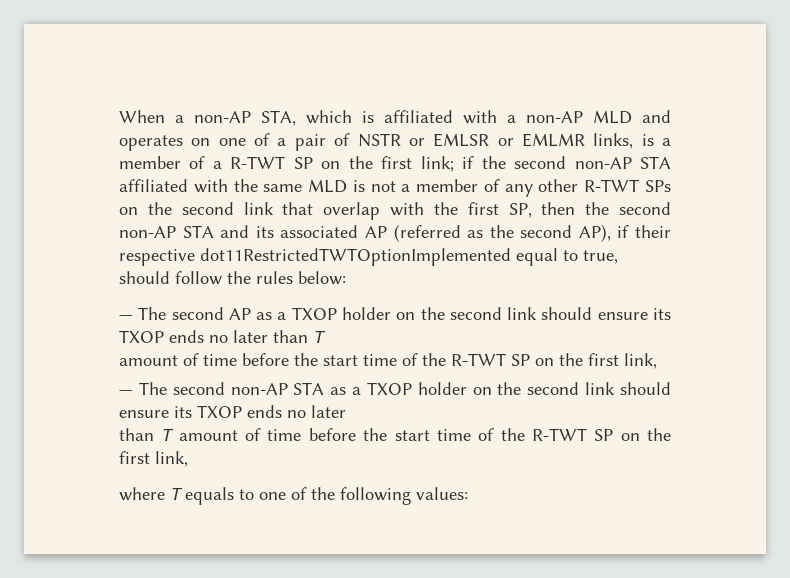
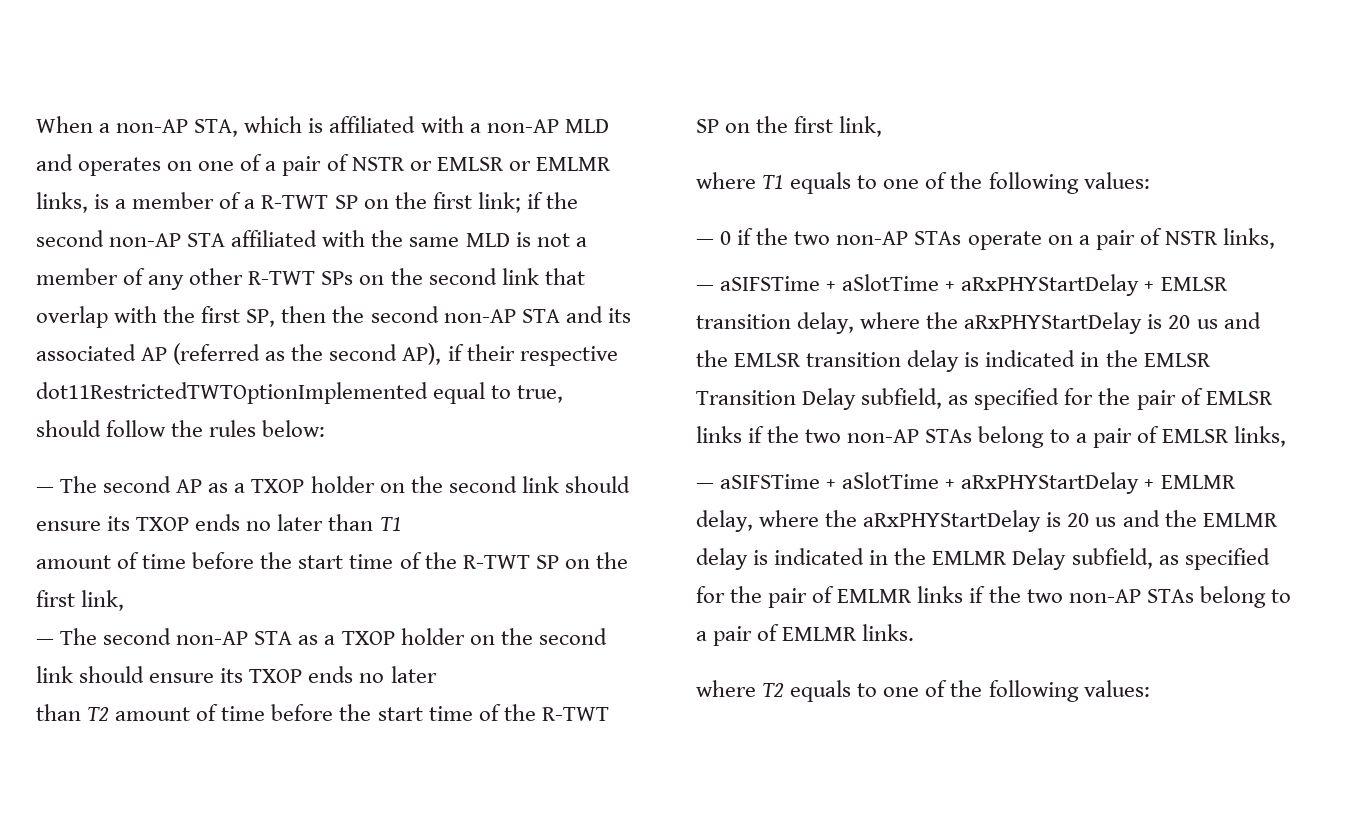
- — The second AP as a TXOP holder on the second link should ensure its TXOP ends no later than T
+ — The second AP as a TXOP holder on the second link should ensure its TXOP ends no later than T1
- than T amount of time before the start time of the R-TWT SP on the first link,
+ than T2 amount of time before the start time of the R-TWT SP on the first link,
- where T equals to one of the following values:
+ where T1 equals to one of the following values:
+ — 0 if the two non-AP STAs operate on a pair of NSTR links,
+ — aSIFSTime + aSlotTime + aRxPHYStartDelay + EMLSR transition delay, where the aRxPHYStartDelay is 20 us and the EMLSR transition delay is indicated in the EMLSR Transition Delay subfield, as specified for the pair of EMLSR links if the two non-AP STAs belong to a pair of EMLSR links,
+ — aSIFSTime + aSlotTime + aRxPHYStartDelay + EMLMR delay, where the aRxPHYStartDelay is 20 us and the EMLMR delay is indicated in the EMLMR Delay subfield, as specified for the pair of EMLMR links if the two non-AP STAs belong to a pair of EMLMR links.
+ where T2 equals to one of the following values:

